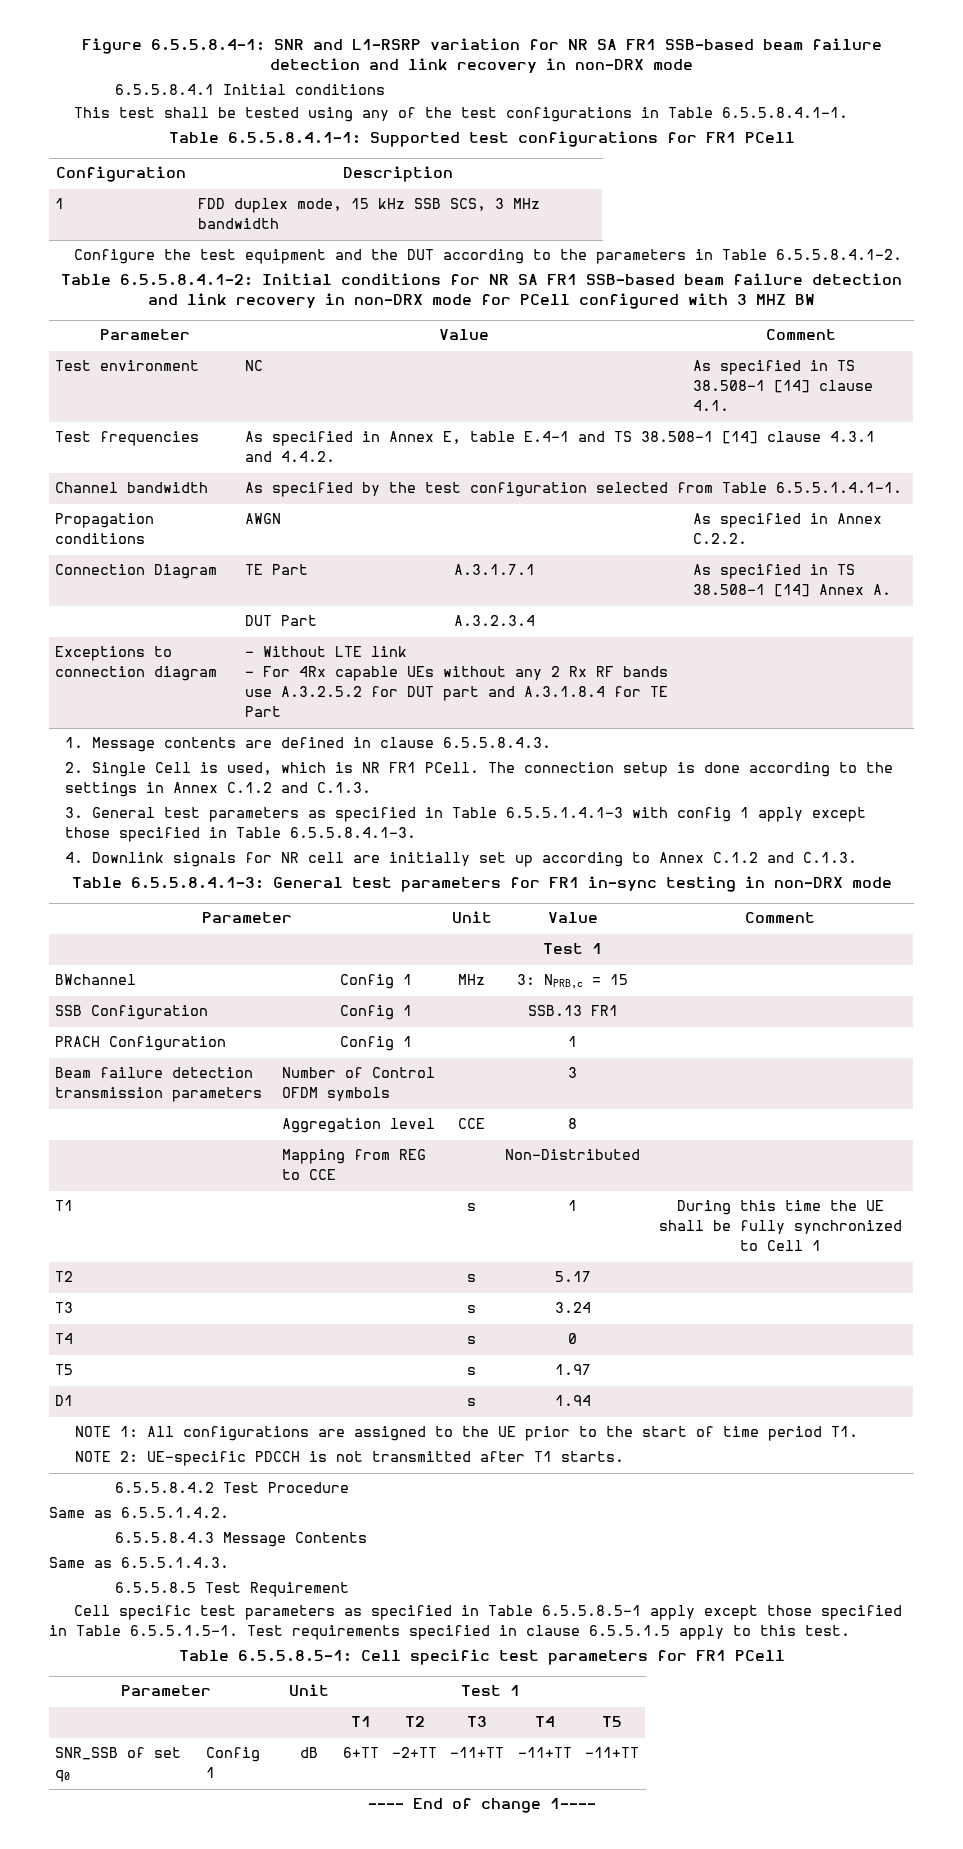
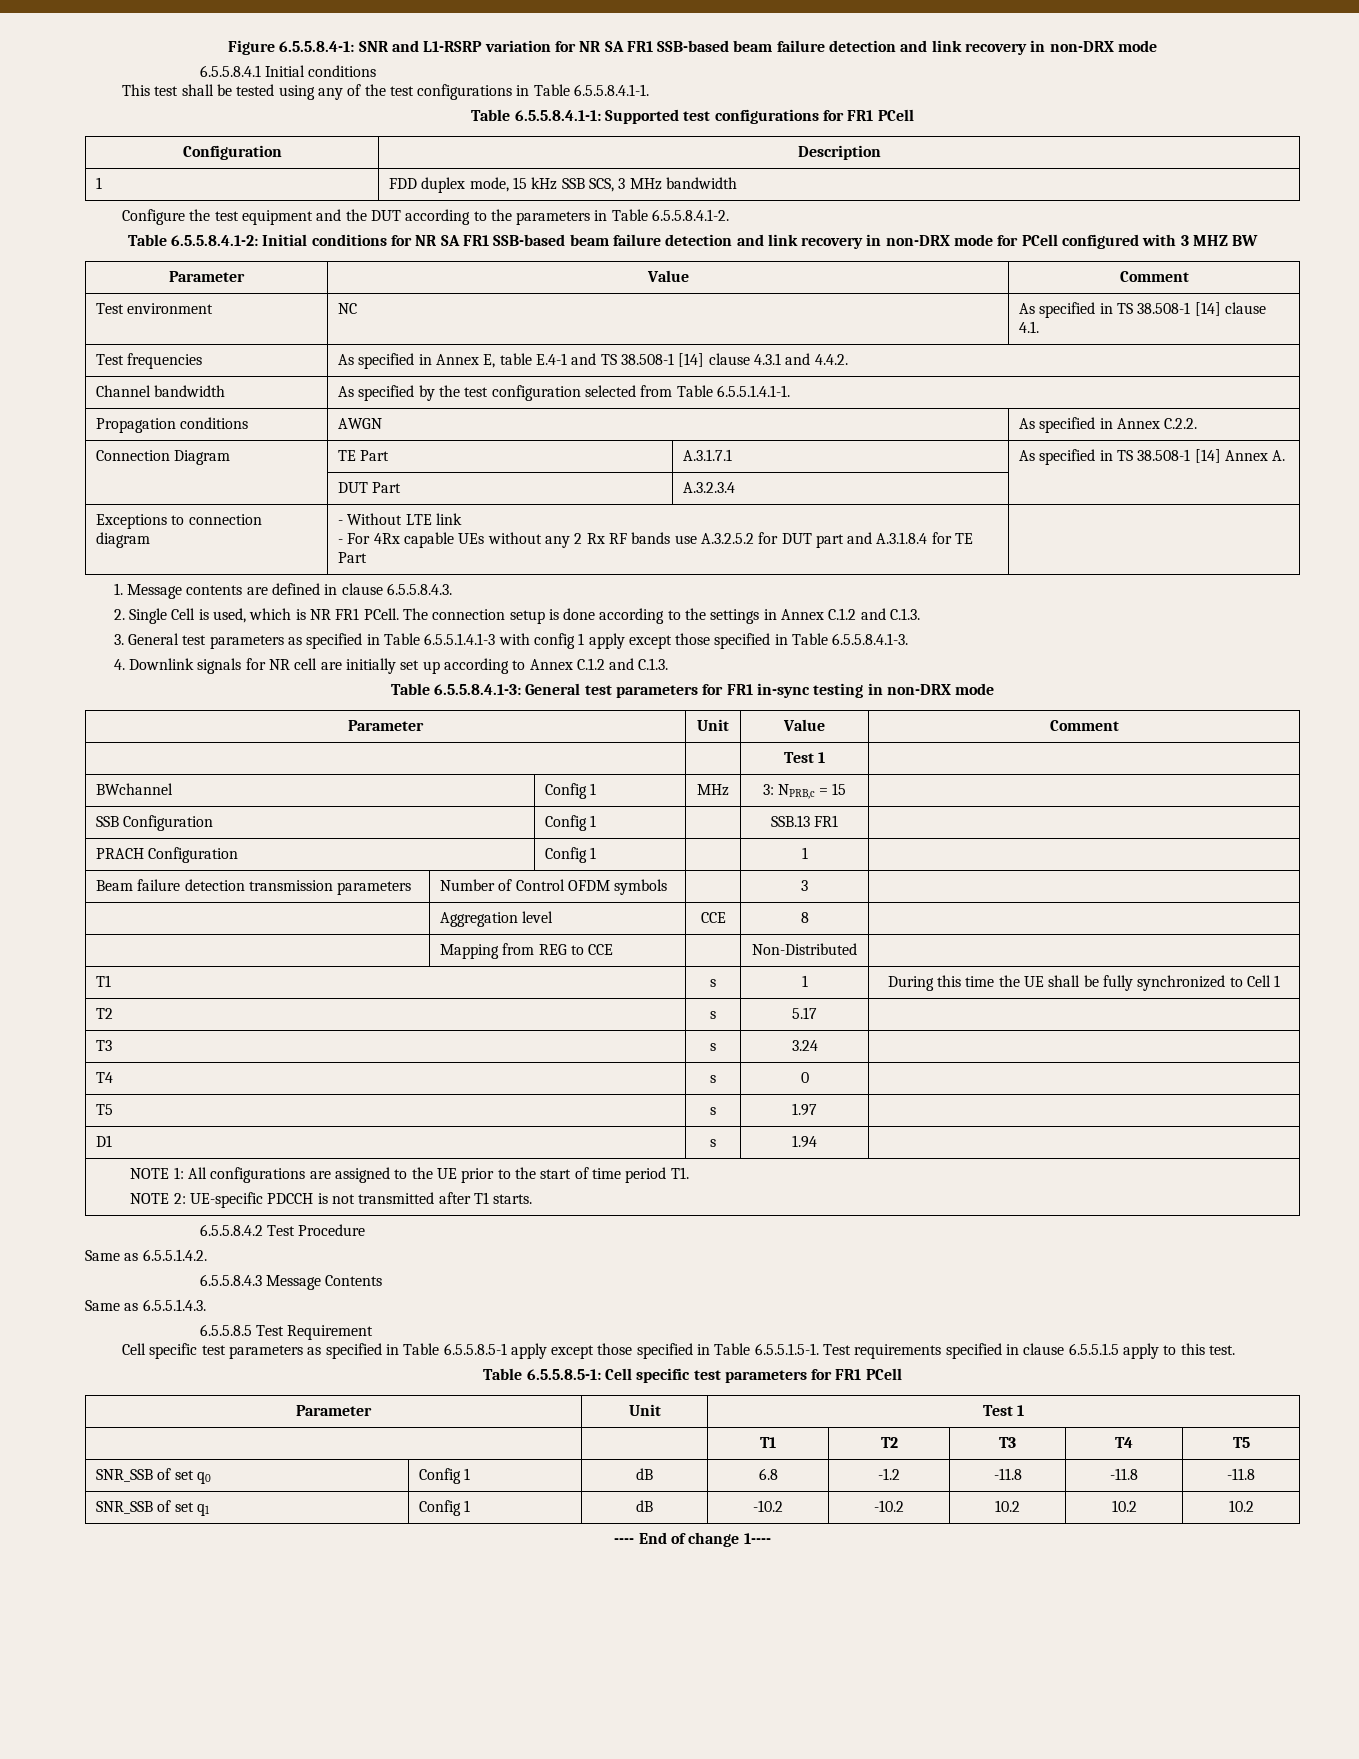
- SNR_SSB of set q0 | Config 1 | dB | 6+TT | -2+TT | -11+TT | -11+TT | -11+TT
+ SNR_SSB of set q0 | Config 1 | dB | 6.8 | -1.2 | -11.8 | -11.8 | -11.8
+ SNR_SSB of set q1 | Config 1 | dB | -10.2 | -10.2 | 10.2 | 10.2 | 10.2

